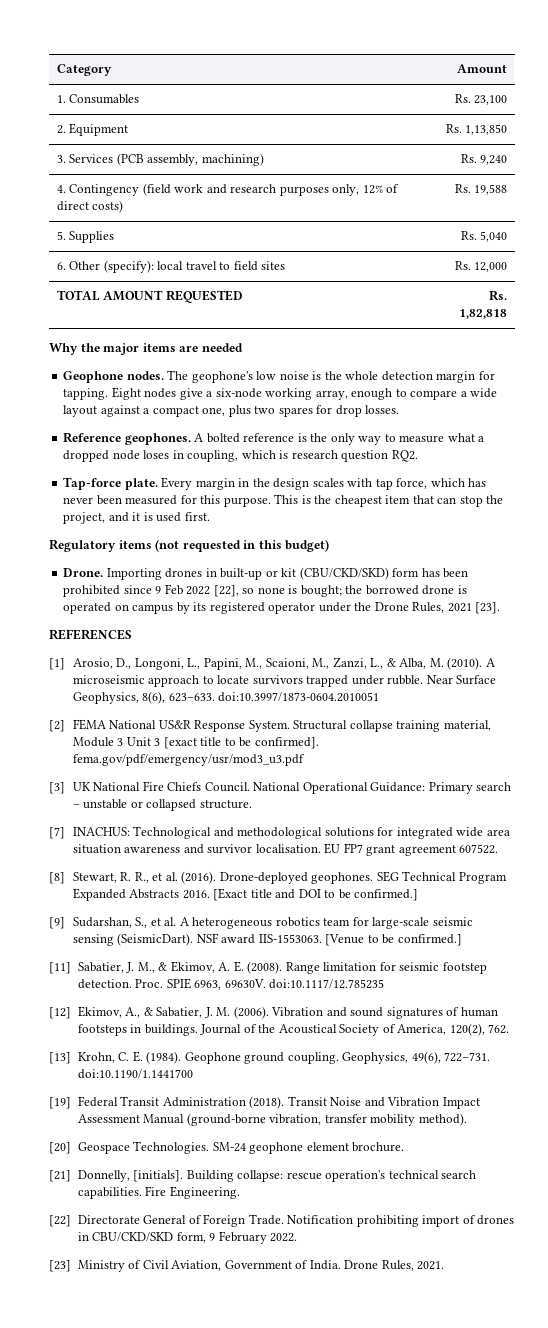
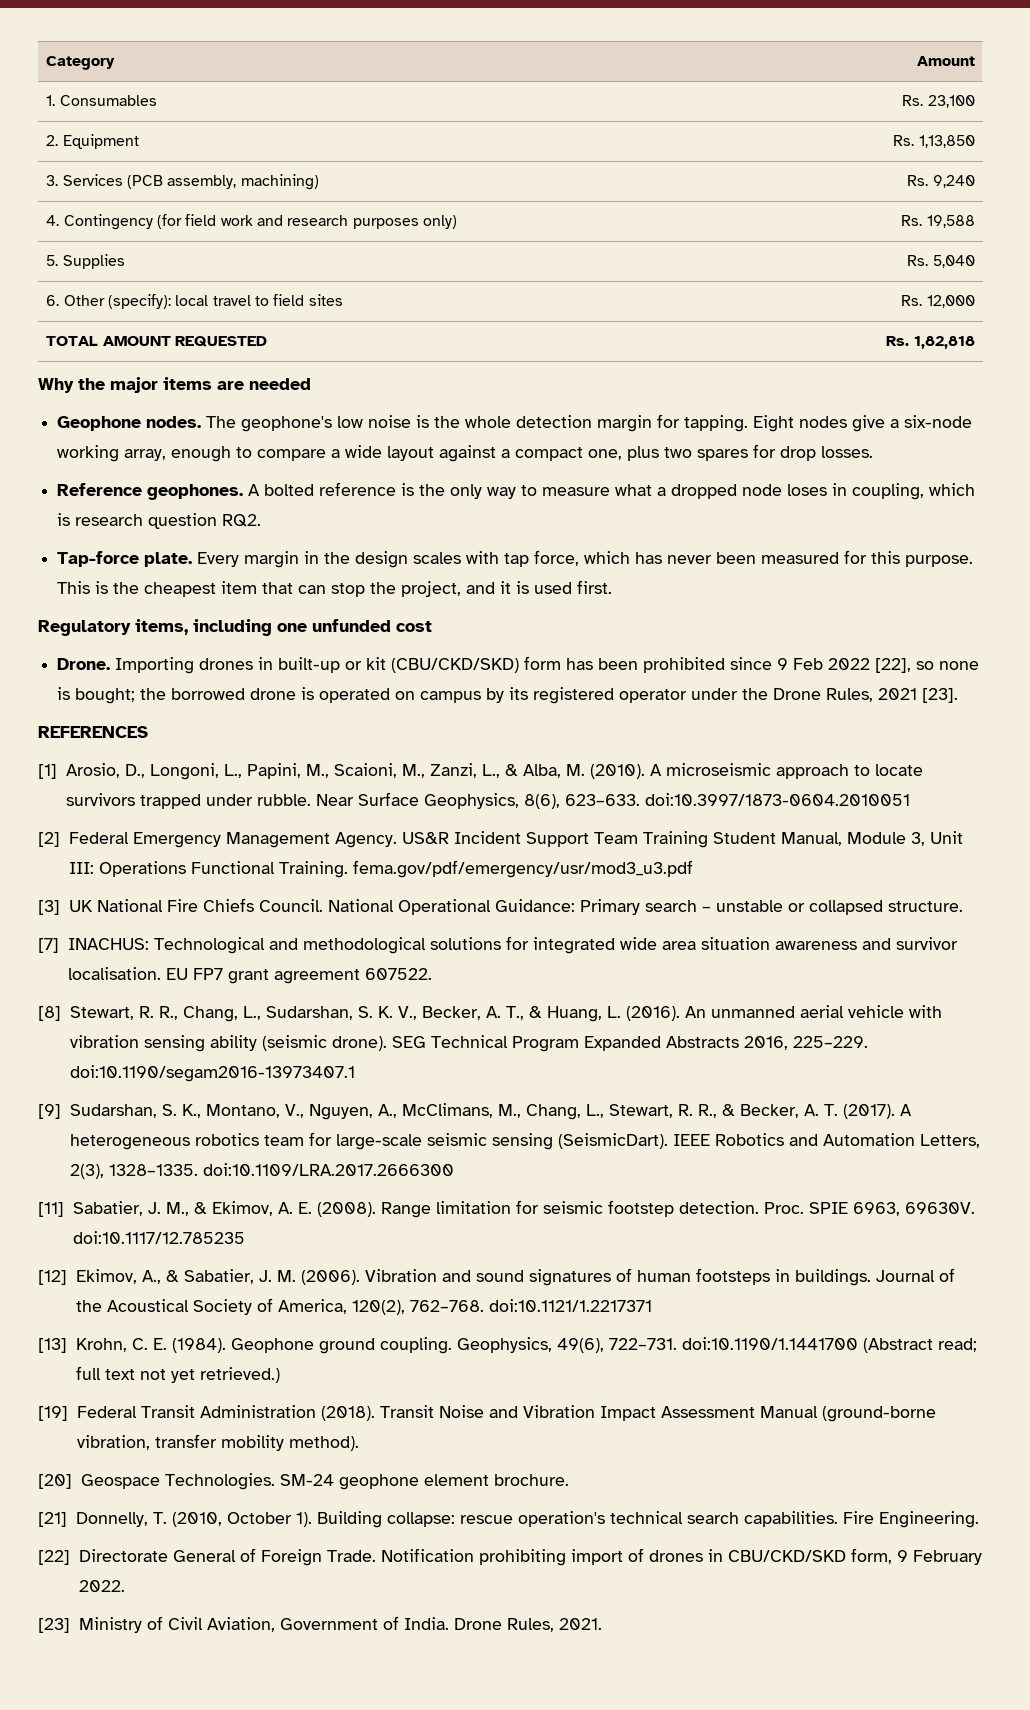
- 4. Contingency (field work and research purposes only, 12% of direct costs) | Rs. 19,588
+ 4. Contingency (for field work and research purposes only) | Rs. 19,588
- Regulatory items (not requested in this budget)
+ Regulatory items, including one unfunded cost
- [2] FEMA National US&R Response System. Structural collapse training material, Module 3 Unit 3 [exact title to be confirmed]. fema.gov/pdf/emergency/usr/mod3_u3.pdf
+ [2] Federal Emergency Management Agency. US&R Incident Support Team Training Student Manual, Module 3, Unit III: Operations Functional Training. fema.gov/pdf/emergency/usr/mod3_u3.pdf
- [8] Stewart, R. R., et al. (2016). Drone-deployed geophones.
+ [8] Stewart, R. R., Chang, L., Sudarshan, S. K. V., Becker, A. T., & Huang, L. (2016). An unmanned aerial vehicle with vibration sensing ability (seismic drone).
- SEG Technical Program Expanded Abstracts 2016. [Exact title and DOI to be confirmed.]
- [9] Sudarshan, S., et al. A heterogeneous robotics team for large-scale seismic sensing (SeismicDart).
+ SEG Technical Program Expanded Abstracts 2016, 225–229. doi:10.1190/segam2016-13973407.1
+ [9] Sudarshan, S. K., Montano, V., Nguyen, A., McClimans, M., Chang, L., Stewart, R. R., & Becker, A. T. (2017). A heterogeneous robotics team for large-scale seismic sensing (SeismicDart).
- NSF award IIS-1553063. [Venue to be confirmed.]
+ IEEE Robotics and Automation Letters, 2(3), 1328–1335. doi:10.1109/LRA.2017.2666300
- Journal of the Acoustical Society of America, 120(2), 762.
+ Journal of the Acoustical Society of America, 120(2), 762–768. doi:10.1121/1.2217371
- Geophysics, 49(6), 722–731. doi:10.1190/1.1441700
+ Geophysics, 49(6), 722–731. doi:10.1190/1.1441700 (Abstract read; full text not yet retrieved.)
- [21] Donnelly, [initials].
+ [21] Donnelly, T. (2010, October 1).

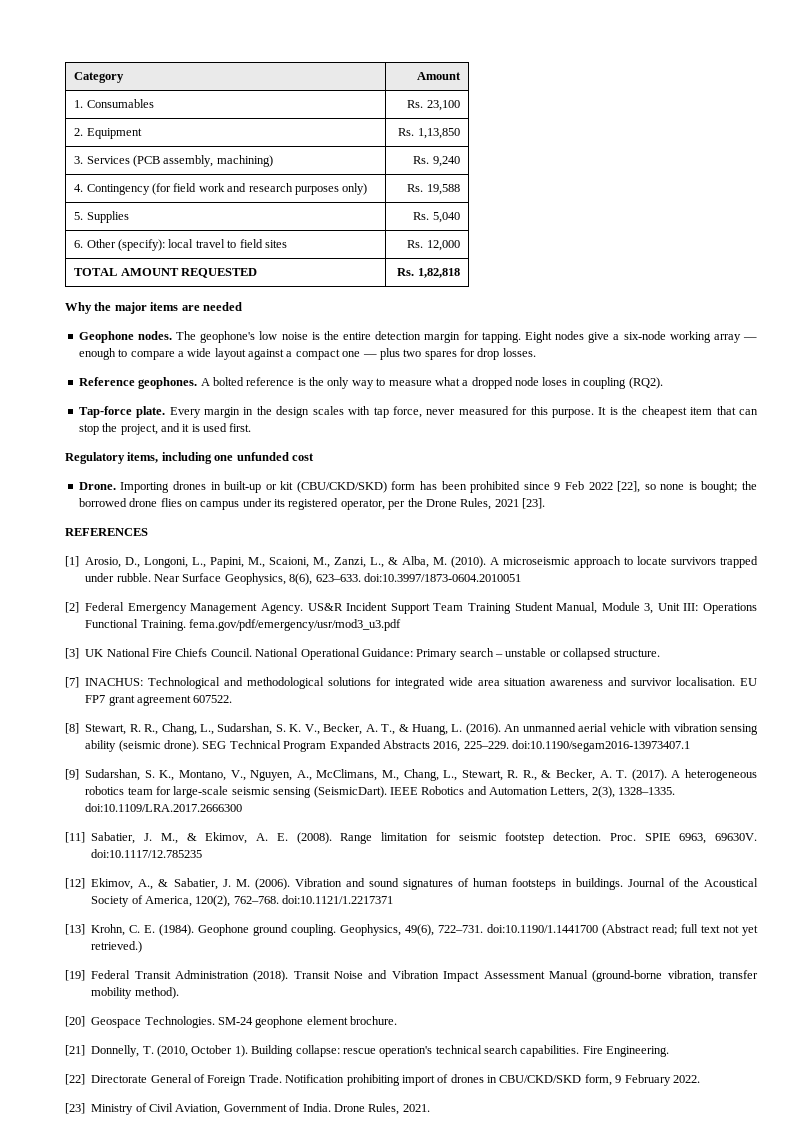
- The geophone's low noise is the whole detection margin for tapping.
+ The geophone's low noise is the entire detection margin for tapping.
- Eight nodes give a six-node working array, enough to compare a wide layout against a compact one, plus two spares for drop losses.
+ Eight nodes give a six-node working array — enough to compare a wide layout against a compact one — plus two spares for drop losses.
- A bolted reference is the only way to measure what a dropped node loses in coupling, which is research question RQ2.
+ A bolted reference is the only way to measure what a dropped node loses in coupling (RQ2).
- Every margin in the design scales with tap force, which has never been measured for this purpose.
+ Every margin in the design scales with tap force, never measured for this purpose.
- This is the cheapest item that can stop the project, and it is used first.
+ It is the cheapest item that can stop the project, and it is used first.
- Importing drones in built-up or kit (CBU/CKD/SKD) form has been prohibited since 9 Feb 2022 [22], so none is bought; the borrowed drone is operated on campus by its registered operator under the Drone Rules, 2021 [23].
+ Importing drones in built-up or kit (CBU/CKD/SKD) form has been prohibited since 9 Feb 2022 [22], so none is bought; the borrowed drone flies on campus under its registered operator, per the Drone Rules, 2021 [23].

